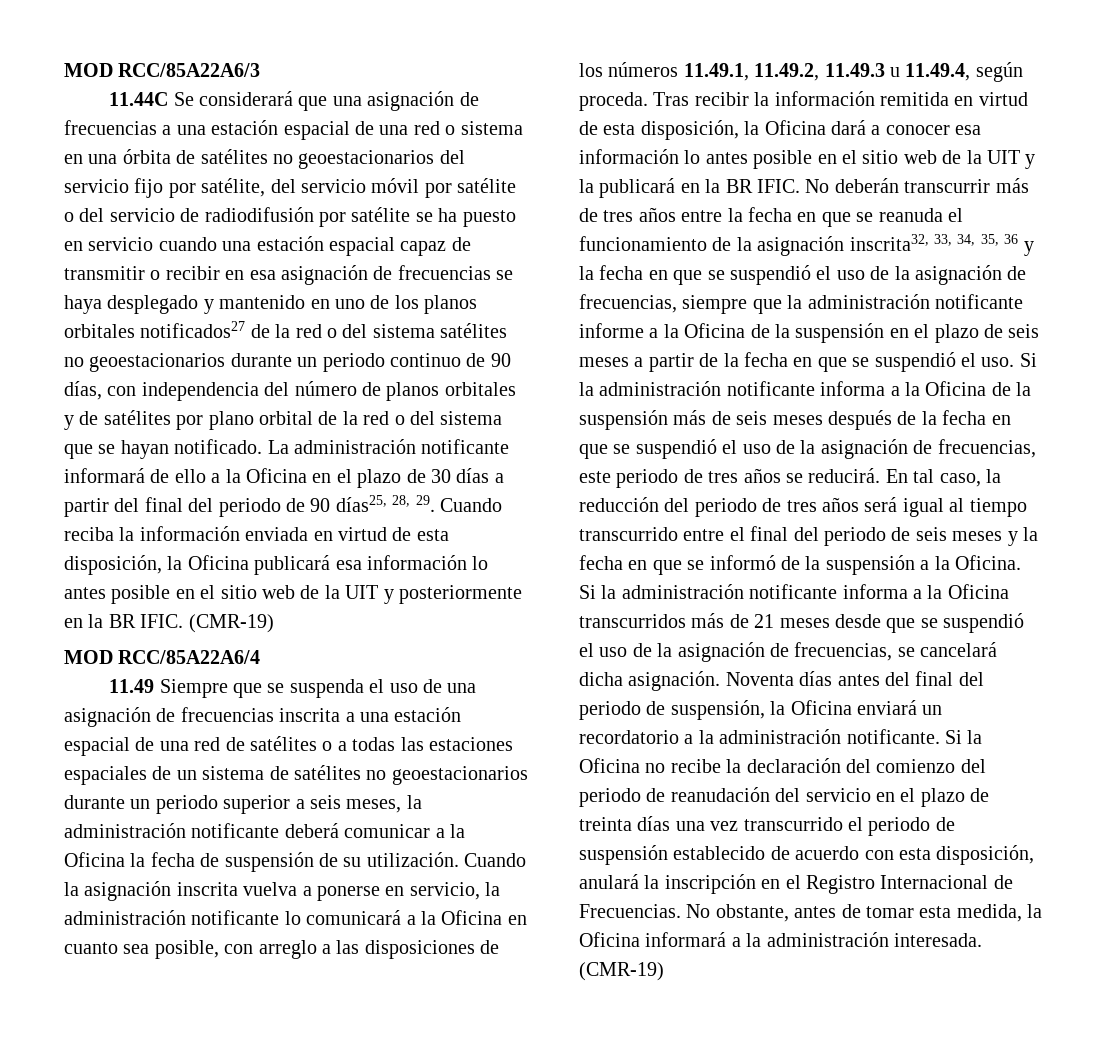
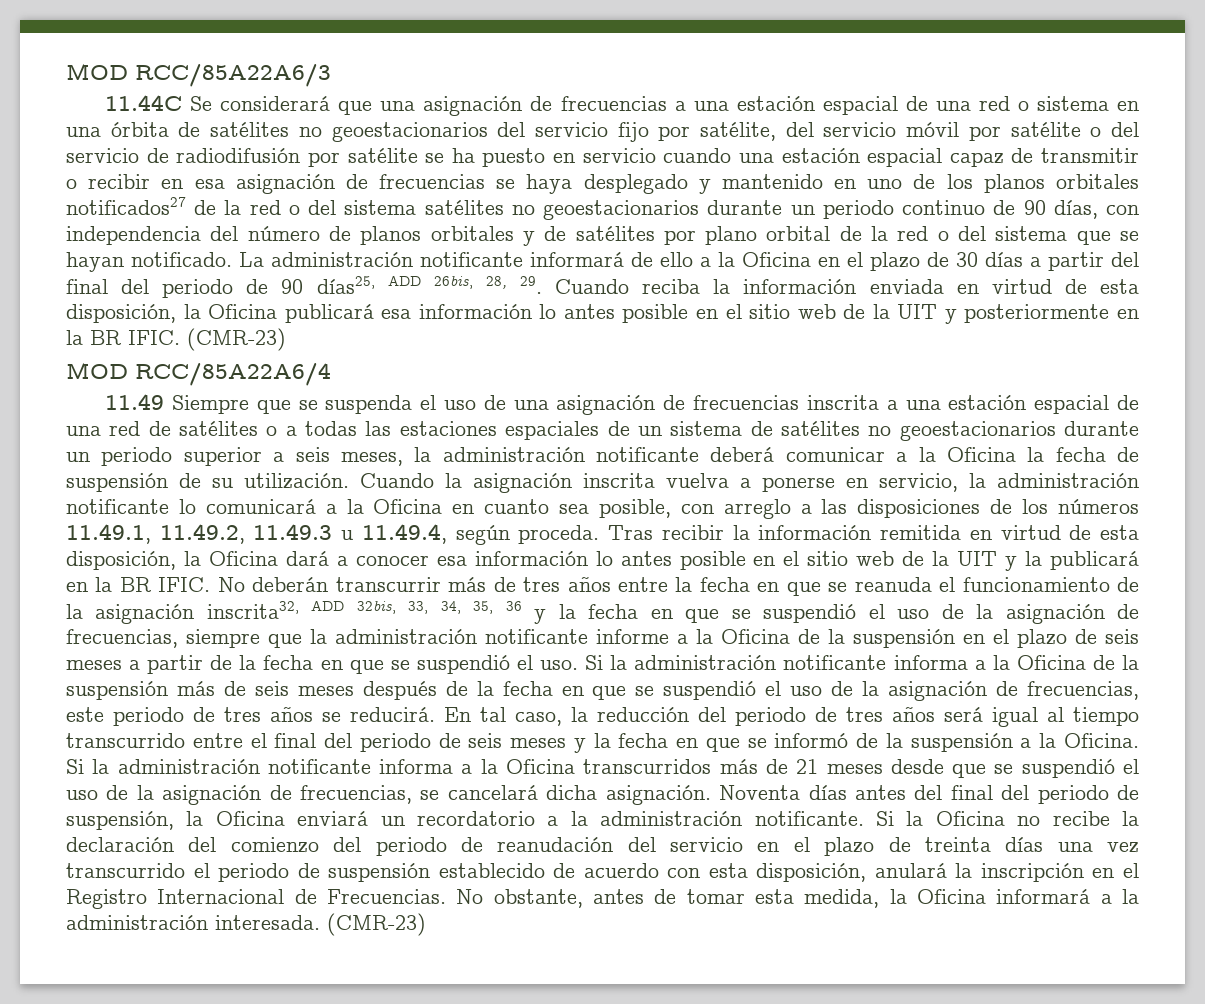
- La administración notificante informará de ello a la Oficina en el plazo de 30 días a partir del final del periodo de 90 días25, 28, 29. Cuando reciba la información enviada en virtud de esta disposición, la Oficina publicará esa información lo antes posible en el sitio web de la UIT y posteriormente en la BR IFIC. (CMR-19)
+ La administración notificante informará de ello a la Oficina en el plazo de 30 días a partir del final del periodo de 90 días25, ADD 26bis, 28, 29. Cuando reciba la información enviada en virtud de esta disposición, la Oficina publicará esa información lo antes posible en el sitio web de la UIT y posteriormente en la BR IFIC. (CMR-23)
- No deberán transcurrir más de tres años entre la fecha en que se reanuda el funcionamiento de la asignación inscrita32, 33, 34, 35, 36 y la fecha en que se suspendió el uso de la asignación de frecuencias, siempre que la administración notificante informe a la Oficina de la suspensión en el plazo de seis meses a partir de la fecha en que se suspendió el uso.
+ No deberán transcurrir más de tres años entre la fecha en que se reanuda el funcionamiento de la asignación inscrita32, ADD 32bis, 33, 34, 35, 36 y la fecha en que se suspendió el uso de la asignación de frecuencias, siempre que la administración notificante informe a la Oficina de la suspensión en el plazo de seis meses a partir de la fecha en que se suspendió el uso.
- No obstante, antes de tomar esta medida, la Oficina informará a la administración interesada. (CMR-19)
+ No obstante, antes de tomar esta medida, la Oficina informará a la administración interesada. (CMR-23)

